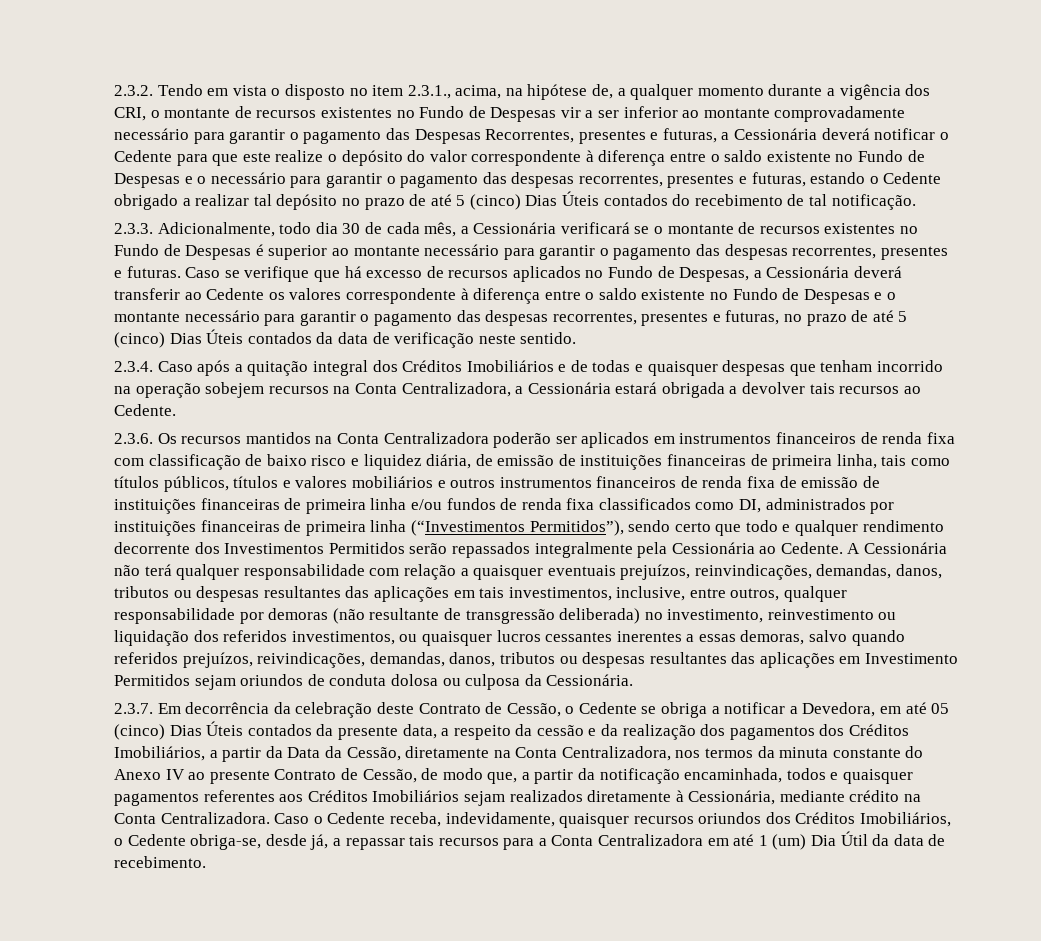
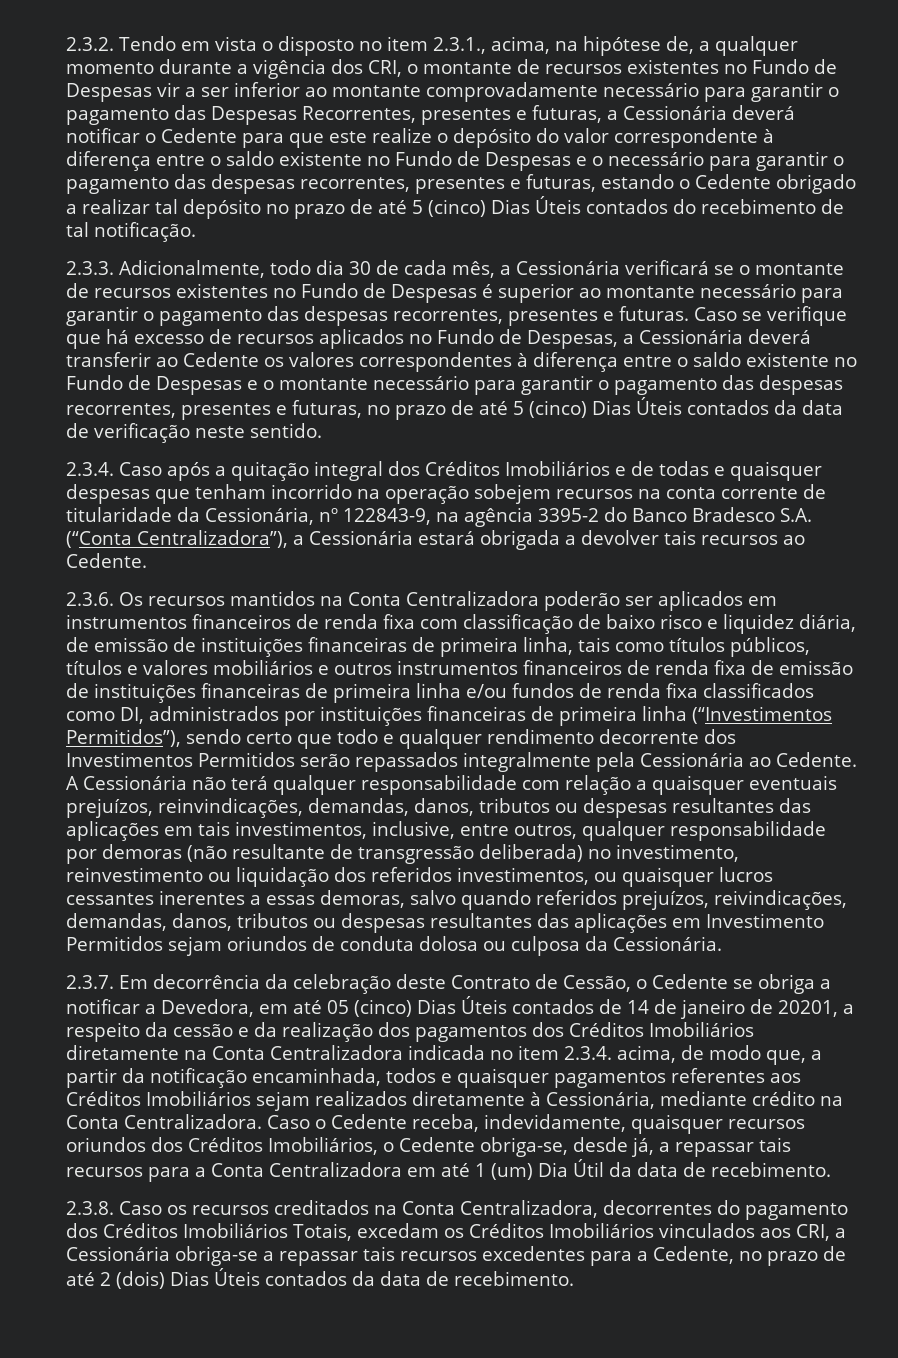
- Caso se verifique que há excesso de recursos aplicados no Fundo de Despesas, a Cessionária deverá transferir ao Cedente os valores correspondente à diferença entre o saldo existente no Fundo de Despesas e o montante necessário para garantir o pagamento das despesas recorrentes, presentes e futuras, no prazo de até 5 (cinco) Dias Úteis contados da data de verificação neste sentido.
+ Caso se verifique que há excesso de recursos aplicados no Fundo de Despesas, a Cessionária deverá transferir ao Cedente os valores correspondentes à diferença entre o saldo existente no Fundo de Despesas e o montante necessário para garantir o pagamento das despesas recorrentes, presentes e futuras, no prazo de até 5 (cinco) Dias Úteis contados da data de verificação neste sentido.
- 2.3.4. Caso após a quitação integral dos Créditos Imobiliários e de todas e quaisquer despesas que tenham incorrido na operação sobejem recursos na Conta Centralizadora, a Cessionária estará obrigada a devolver tais recursos ao Cedente.
+ 2.3.4. Caso após a quitação integral dos Créditos Imobiliários e de todas e quaisquer despesas que tenham incorrido na operação sobejem recursos na conta corrente de titularidade da Cessionária, nº 122843-9, na agência 3395-2 do Banco Bradesco S.A. (“Conta Centralizadora”), a Cessionária estará obrigada a devolver tais recursos ao Cedente.
- 2.3.7. Em decorrência da celebração deste Contrato de Cessão, o Cedente se obriga a notificar a Devedora, em até 05 (cinco) Dias Úteis contados da presente data, a respeito da cessão e da realização dos pagamentos dos Créditos Imobiliários, a partir da Data da Cessão, diretamente na Conta Centralizadora, nos termos da minuta constante do Anexo IV ao presente Contrato de Cessão, de modo que, a partir da notificação encaminhada, todos e quaisquer pagamentos referentes aos Créditos Imobiliários sejam realizados diretamente à Cessionária, mediante crédito na Conta Centralizadora.
+ 2.3.7. Em decorrência da celebração deste Contrato de Cessão, o Cedente se obriga a notificar a Devedora, em até 05 (cinco) Dias Úteis contados de 14 de janeiro de 20201, a respeito da cessão e da realização dos pagamentos dos Créditos Imobiliários diretamente na Conta Centralizadora indicada no item 2.3.4. acima, de modo que, a partir da notificação encaminhada, todos e quaisquer pagamentos referentes aos Créditos Imobiliários sejam realizados diretamente à Cessionária, mediante crédito na Conta Centralizadora.
+ 2.3.8. Caso os recursos creditados na Conta Centralizadora, decorrentes do pagamento dos Créditos Imobiliários Totais, excedam os Créditos Imobiliários vinculados aos CRI, a Cessionária obriga-se a repassar tais recursos excedentes para a Cedente, no prazo de até 2 (dois) Dias Úteis contados da data de recebimento.

